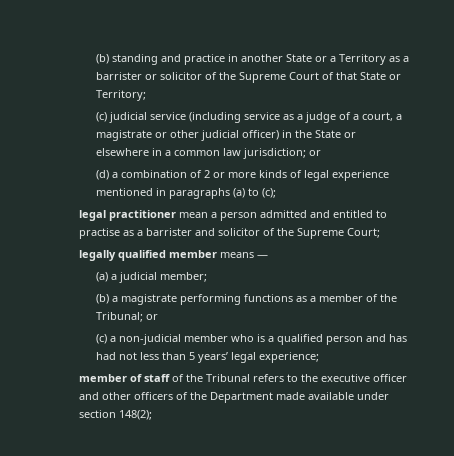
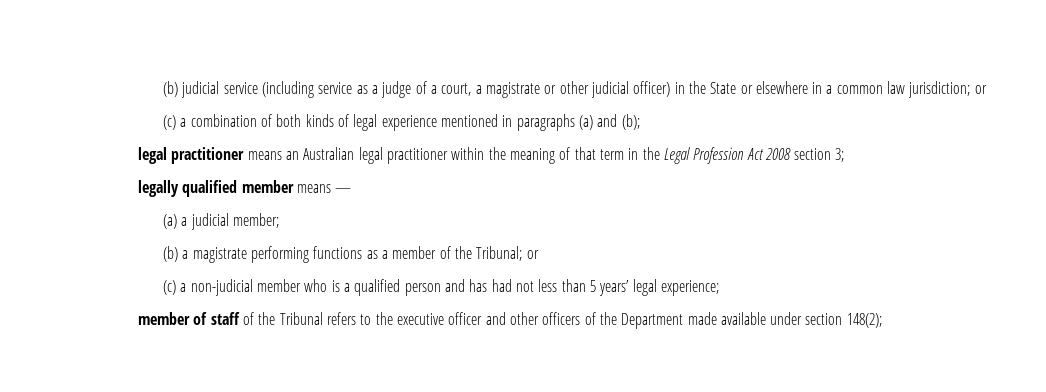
- (b) standing and practice in another State or a Territory as a barrister or solicitor of the Supreme Court of that State or Territory;
- (c) judicial service (including service as a judge of a court, a magistrate or other judicial officer) in the State or elsewhere in a common law jurisdiction; or
+ (b) judicial service (including service as a judge of a court, a magistrate or other judicial officer) in the State or elsewhere in a common law jurisdiction; or
- (d) a combination of 2 or more kinds of legal experience mentioned in paragraphs (a) to (c);
- legal practitioner mean a person admitted and entitled to practise as a barrister and solicitor of the Supreme Court;
+ (c) a combination of both kinds of legal experience mentioned in paragraphs (a) and (b);
+ legal practitioner means an Australian legal practitioner within the meaning of that term in the Legal Profession Act 2008 section 3;

